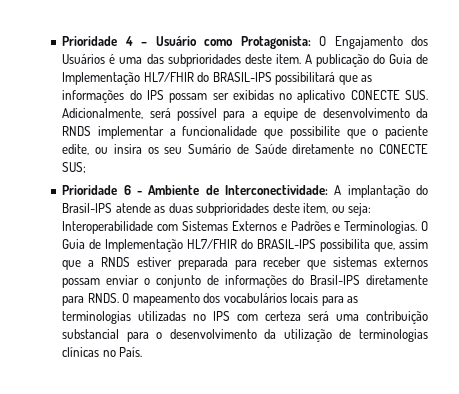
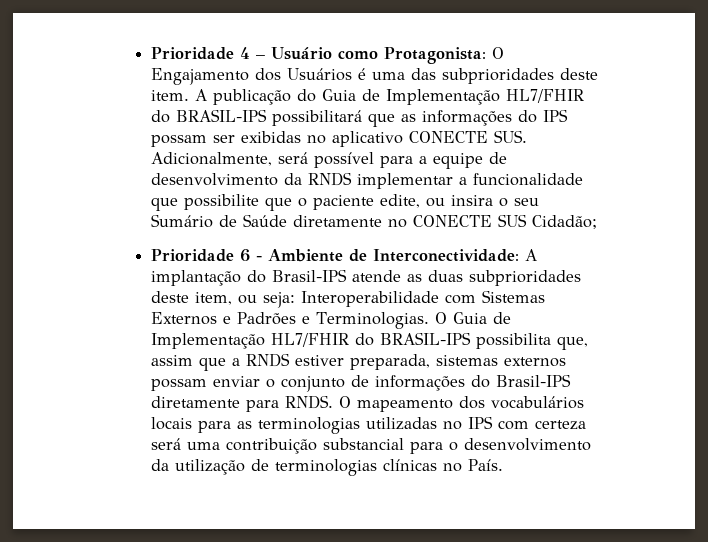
- A publicação do Guia de Implementação HL7/FHIR do BRASIL-IPS possibilitará que as informações do IPS possam ser exibidas no aplicativo CONECTE SUS. Adicionalmente, será possível para a equipe de desenvolvimento da RNDS implementar a funcionalidade que possibilite que o paciente edite, ou insira os seu Sumário de Saúde diretamente no CONECTE SUS;
+ A publicação do Guia de Implementação HL7/FHIR do BRASIL-IPS possibilitará que as informações do IPS possam ser exibidas no aplicativo CONECTE SUS. Adicionalmente, será possível para a equipe de desenvolvimento da RNDS implementar a funcionalidade que possibilite que o paciente edite, ou insira o seu Sumário de Saúde diretamente no CONECTE SUS Cidadão;
- O Guia de Implementação HL7/FHIR do BRASIL-IPS possibilita que, assim que a RNDS estiver preparada para receber que sistemas externos possam enviar o conjunto de informações do Brasil-IPS diretamente para RNDS.
+ O Guia de Implementação HL7/FHIR do BRASIL-IPS possibilita que, assim que a RNDS estiver preparada, sistemas externos possam enviar o conjunto de informações do Brasil-IPS diretamente para RNDS.

